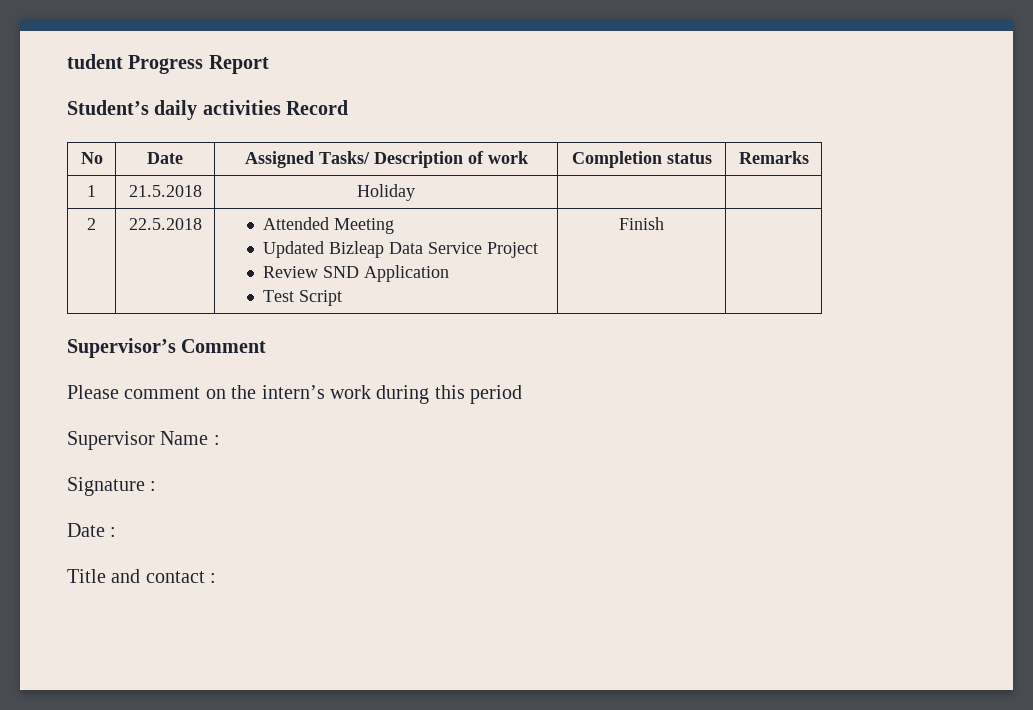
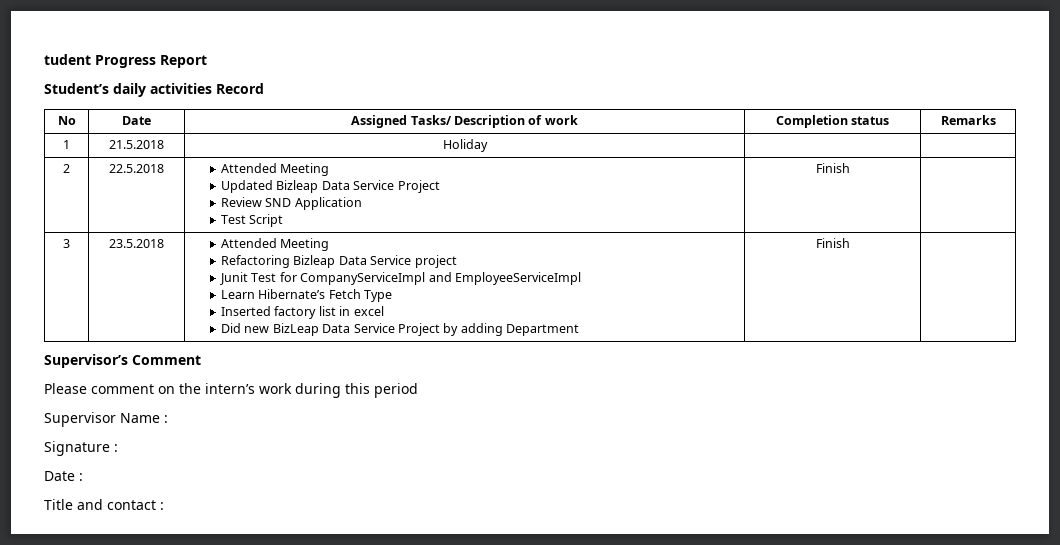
+ 3 | 23.5.2018 | Attended Meeting
+ Refactoring Bizleap Data Service project
+ Junit Test for CompanyServiceImpl and EmployeeServiceImpl
+ Learn Hibernate’s Fetch Type
+ Inserted factory list in excel
+ Did new BizLeap Data Service Project by adding Department | Finish |

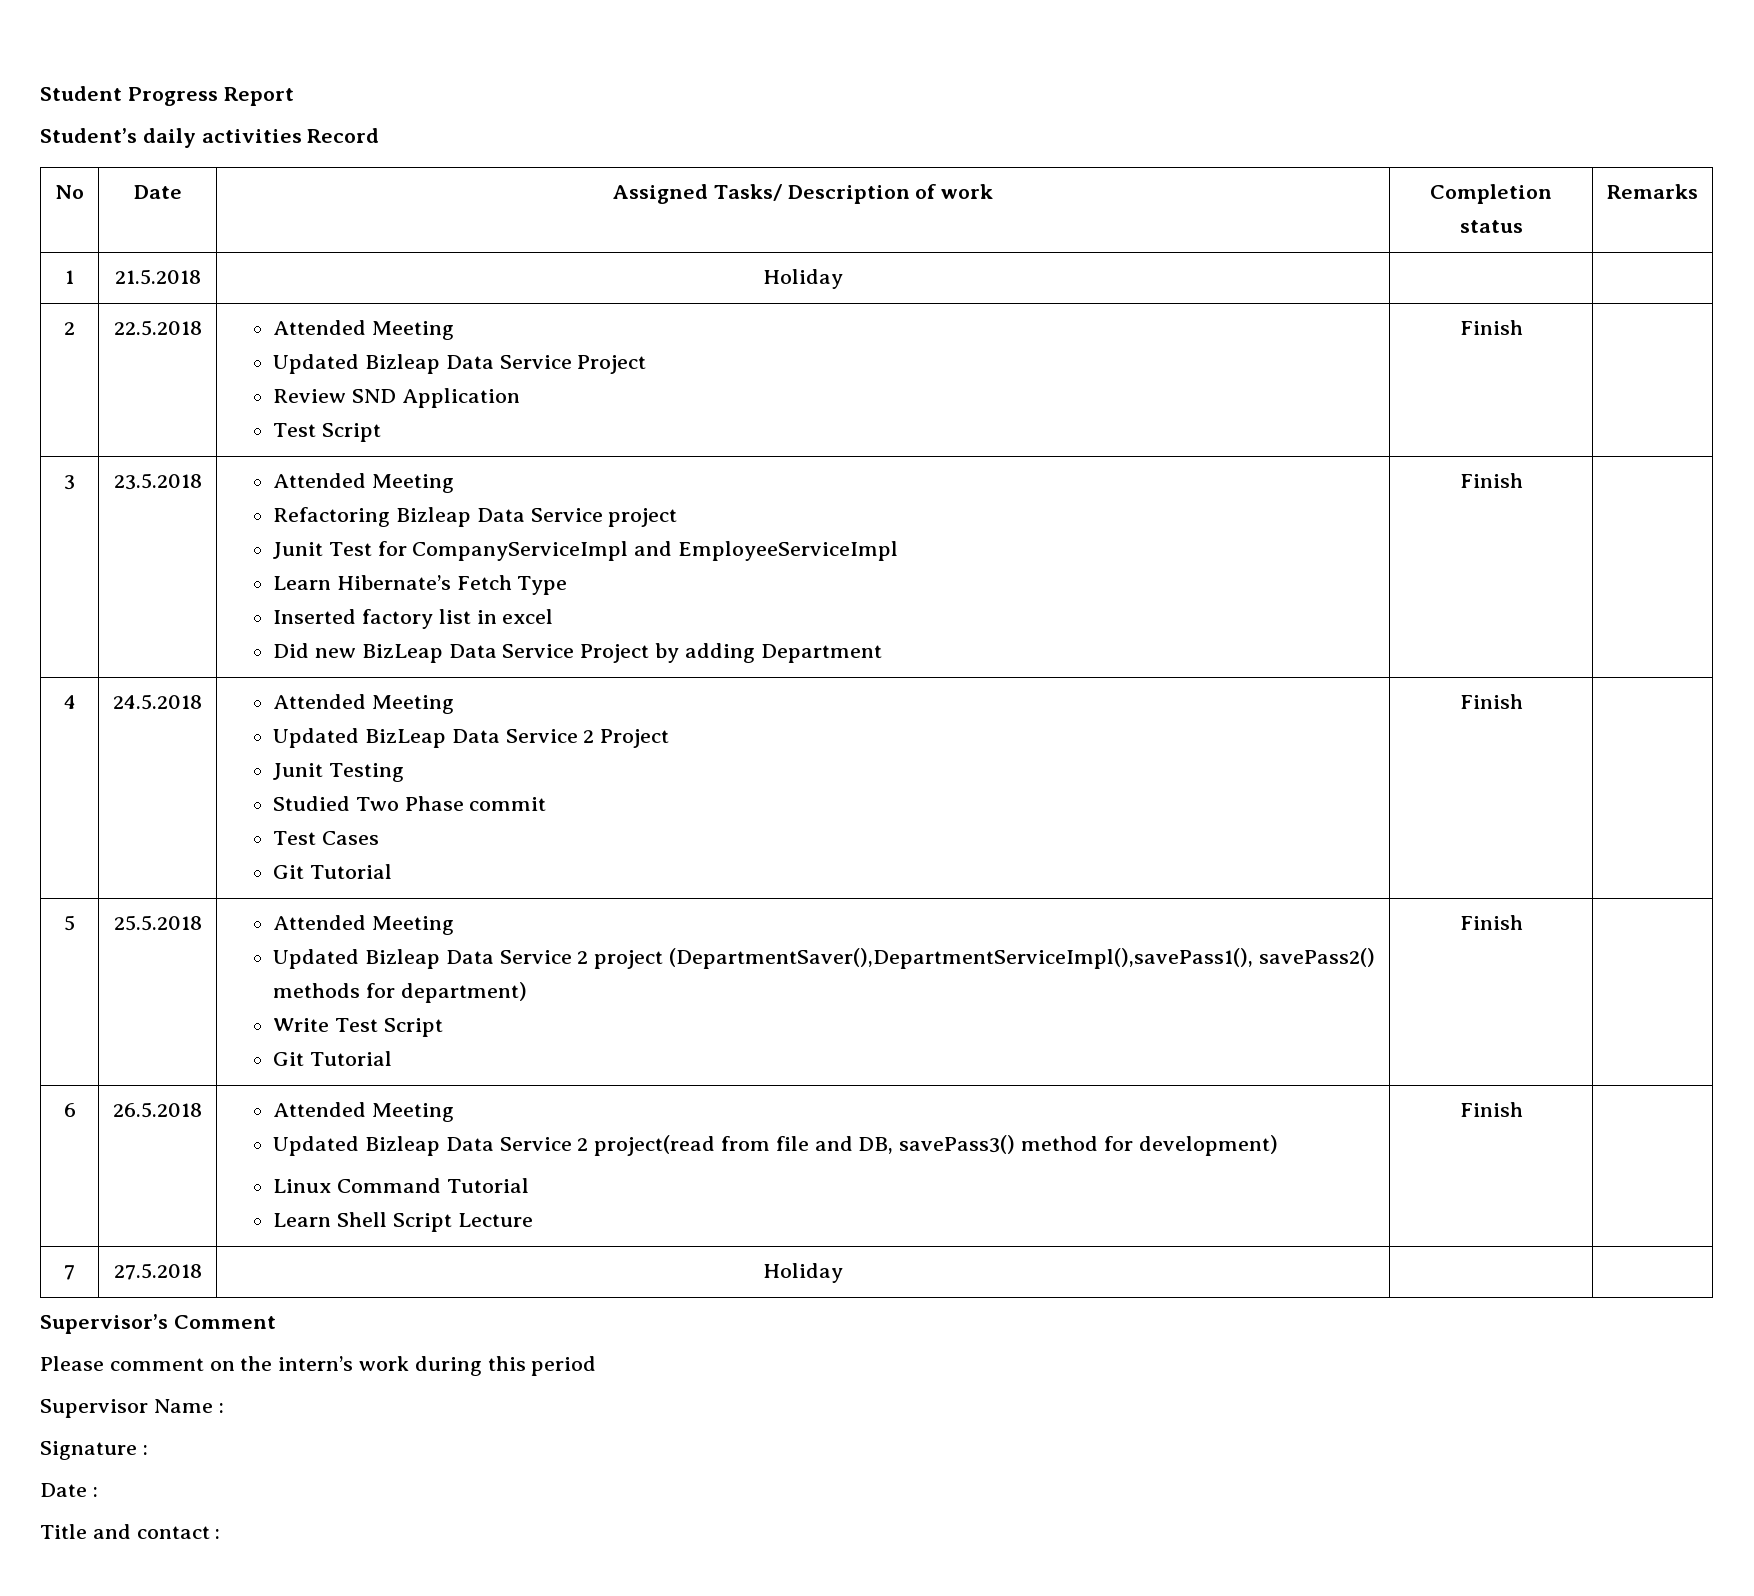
- tudent Progress Report
+ Student Progress Report
+ 4 | 24.5.2018 | Attended Meeting
+ Updated BizLeap Data Service 2 Project
+ Junit Testing
+ Studied Two Phase commit
+ Test Cases
+ Git Tutorial | Finish |
+ 5 | 25.5.2018 | Attended Meeting
+ Updated Bizleap Data Service 2 project (DepartmentSaver(),DepartmentServiceImpl(),savePass1(), savePass2() methods for department)
+ Write Test Script
+ Git Tutorial | Finish |
+ 6 | 26.5.2018 | Attended Meeting
+ Updated Bizleap Data Service 2 project(read from file and DB, savePass3() method for development)
+ Linux Command Tutorial
+ Learn Shell Script Lecture | Finish |
+ 7 | 27.5.2018 | Holiday | |

